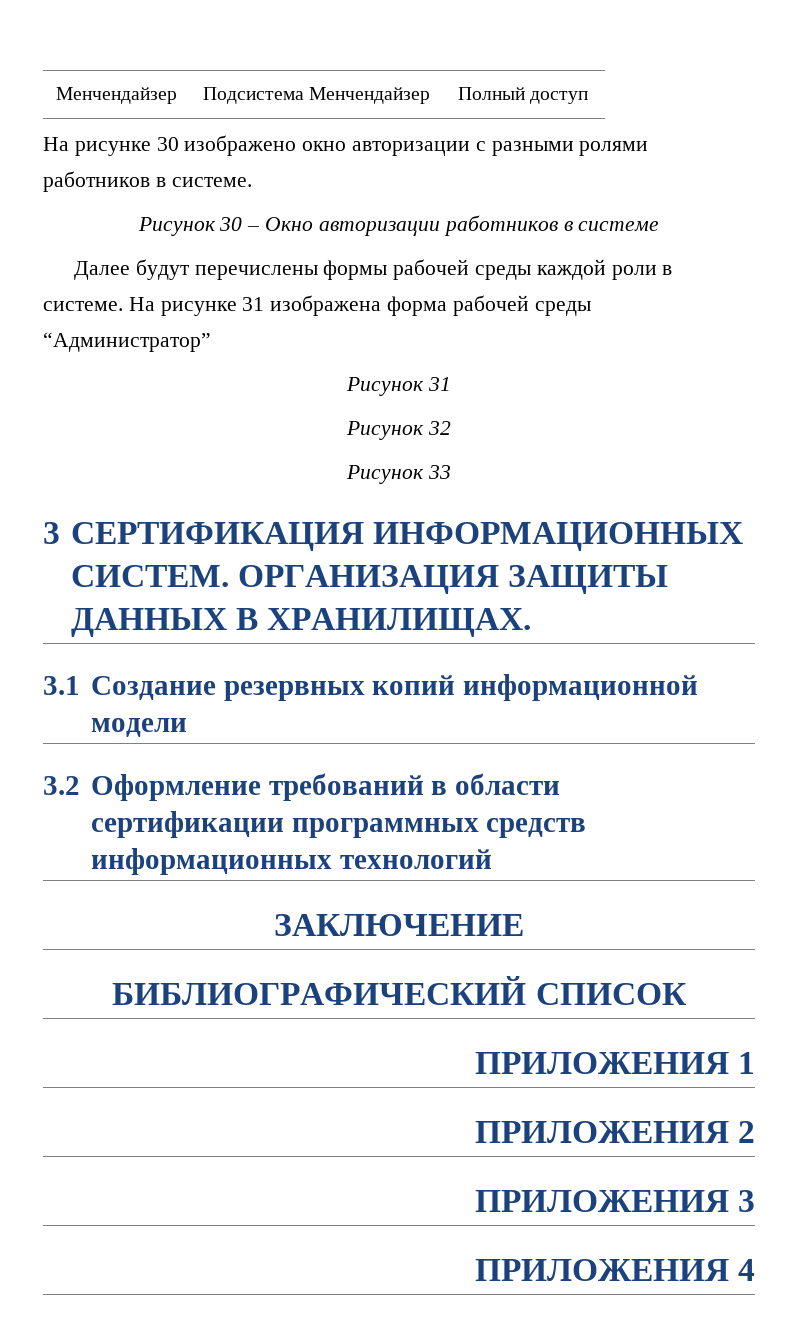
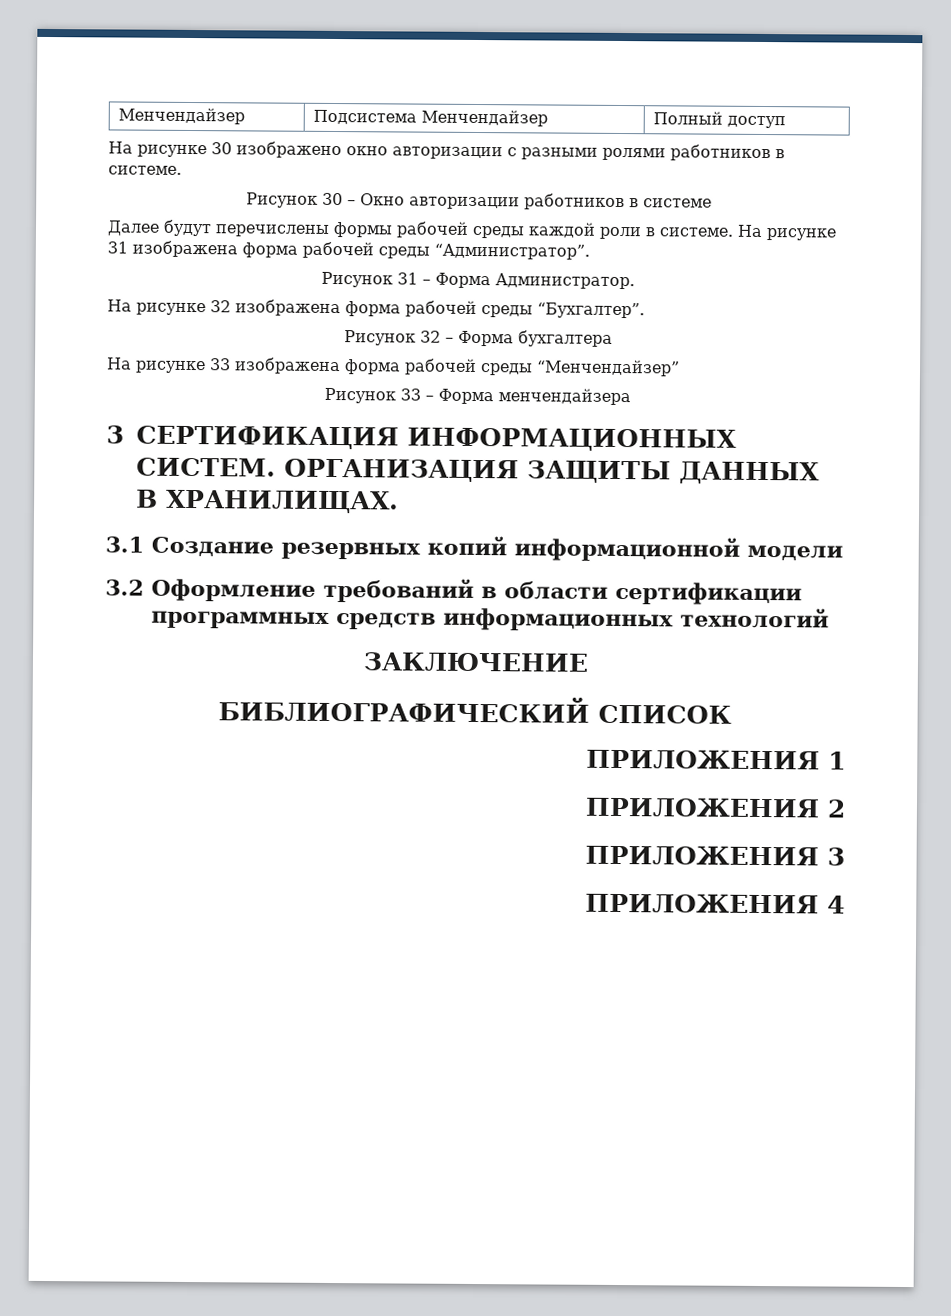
- На рисунке 31 изображена форма рабочей среды “Администратор”
+ На рисунке 31 изображена форма рабочей среды “Администратор”.
- Рисунок 31
- Рисунок 32
+ Рисунок 31 – Форма Администратор.
+ На рисунке 32 изображена форма рабочей среды “Бухгалтер”.
+ Рисунок 32 – Форма бухгалтера
+ На рисунке 33 изображена форма рабочей среды “Менчендайзер”
- Рисунок 33
+ Рисунок 33 – Форма менчендайзера

